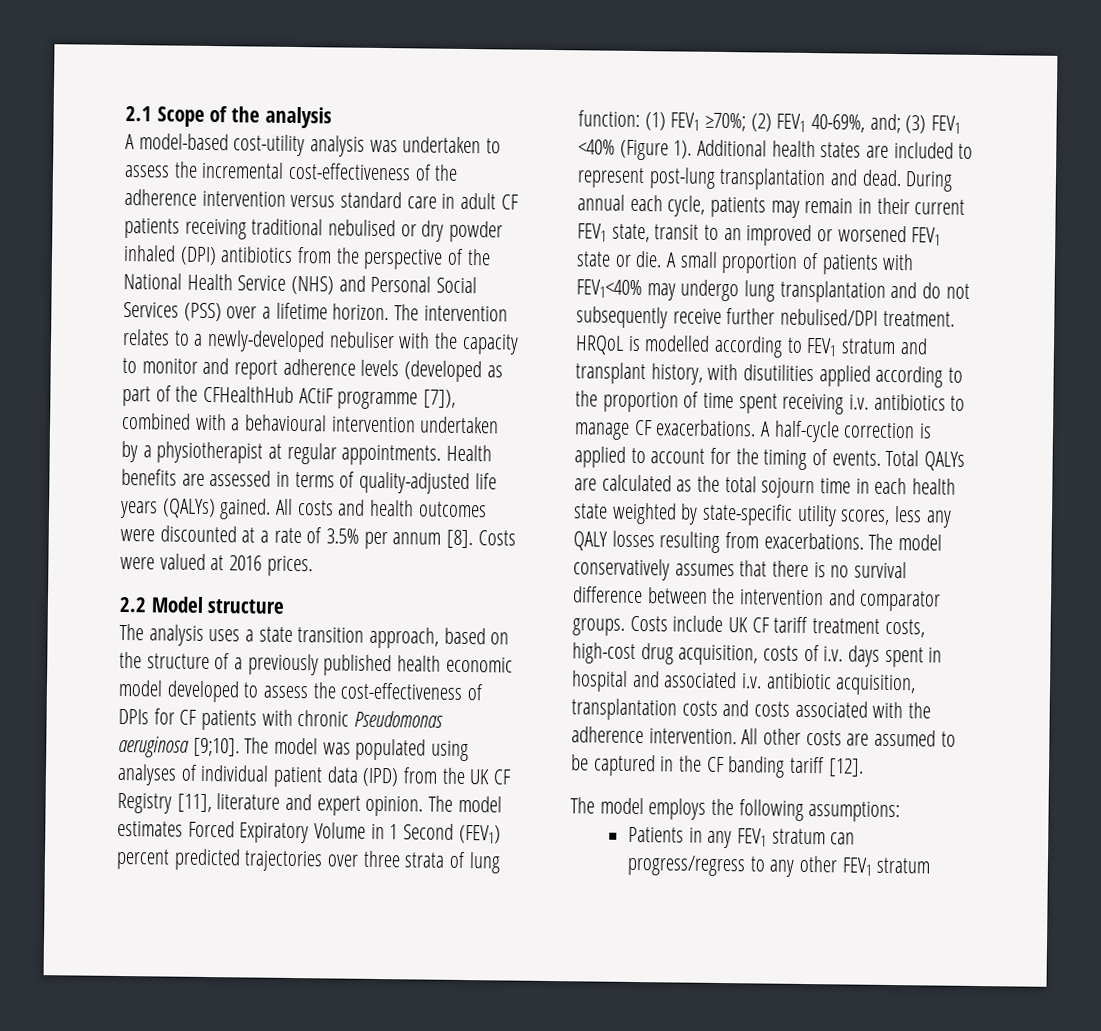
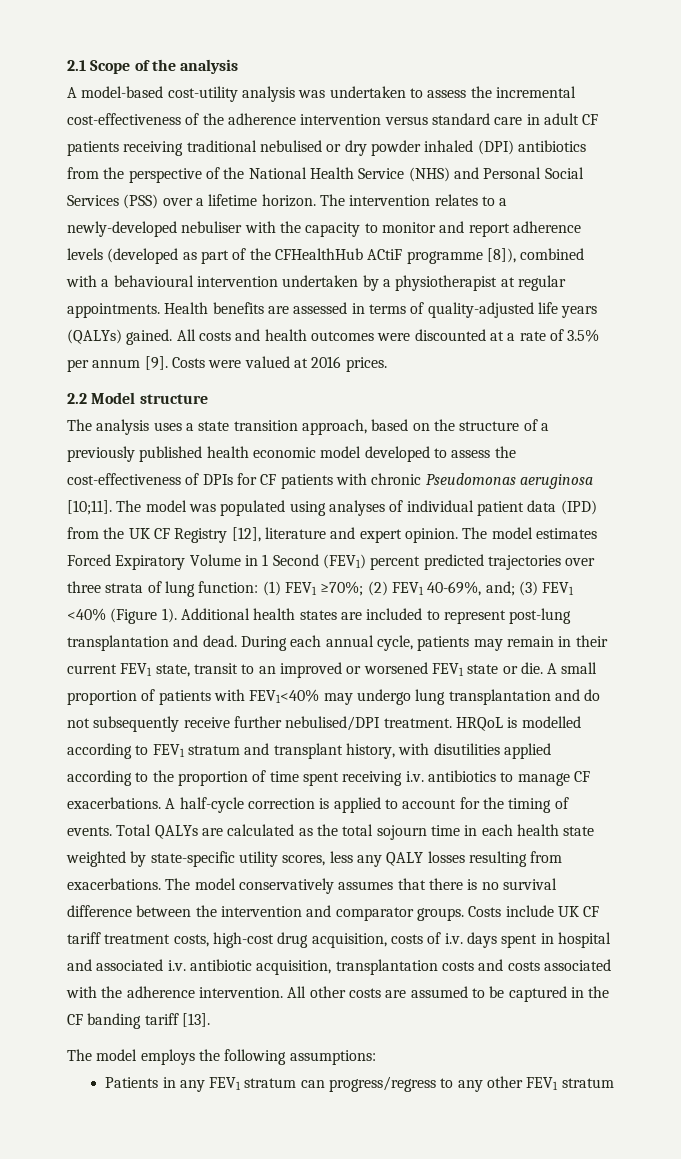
- The intervention relates to a newly-developed nebuliser with the capacity to monitor and report adherence levels (developed as part of the CFHealthHub ACtiF programme [7]), combined with a behavioural intervention undertaken by a physiotherapist at regular appointments.
+ The intervention relates to a newly-developed nebuliser with the capacity to monitor and report adherence levels (developed as part of the CFHealthHub ACtiF programme [8]), combined with a behavioural intervention undertaken by a physiotherapist at regular appointments.
- All costs and health outcomes were discounted at a rate of 3.5% per annum [8].
+ All costs and health outcomes were discounted at a rate of 3.5% per annum [9].
- The analysis uses a state transition approach, based on the structure of a previously published health economic model developed to assess the cost-effectiveness of DPIs for CF patients with chronic Pseudomonas aeruginosa [9;10].
+ The analysis uses a state transition approach, based on the structure of a previously published health economic model developed to assess the cost-effectiveness of DPIs for CF patients with chronic Pseudomonas aeruginosa [10;11].
- The model was populated using analyses of individual patient data (IPD) from the UK CF Registry [11], literature and expert opinion.
+ The model was populated using analyses of individual patient data (IPD) from the UK CF Registry [12], literature and expert opinion.
- During annual each cycle, patients may remain in their current FEV1 state, transit to an improved or worsened FEV1 state or die.
+ During each annual cycle, patients may remain in their current FEV1 state, transit to an improved or worsened FEV1 state or die.
- All other costs are assumed to be captured in the CF banding tariff [12].
+ All other costs are assumed to be captured in the CF banding tariff [13].

